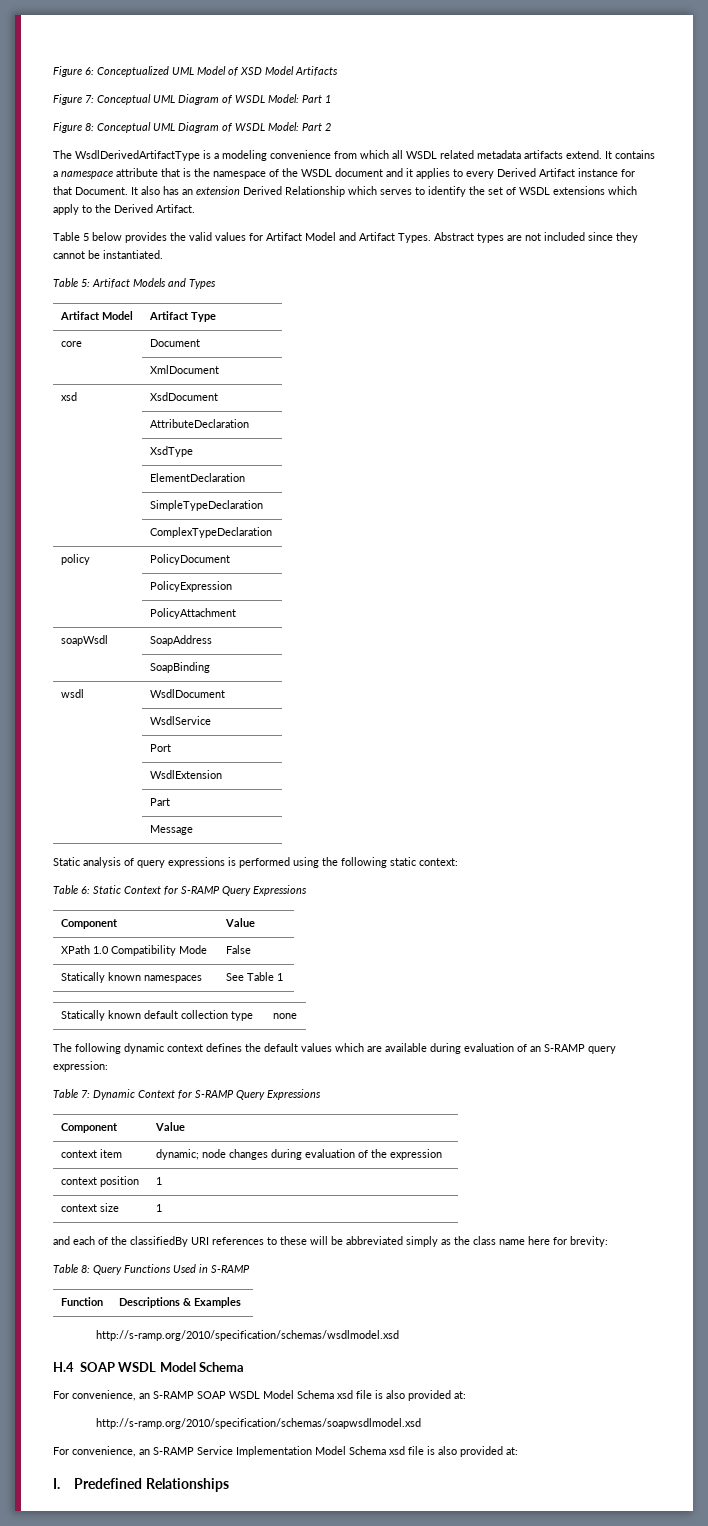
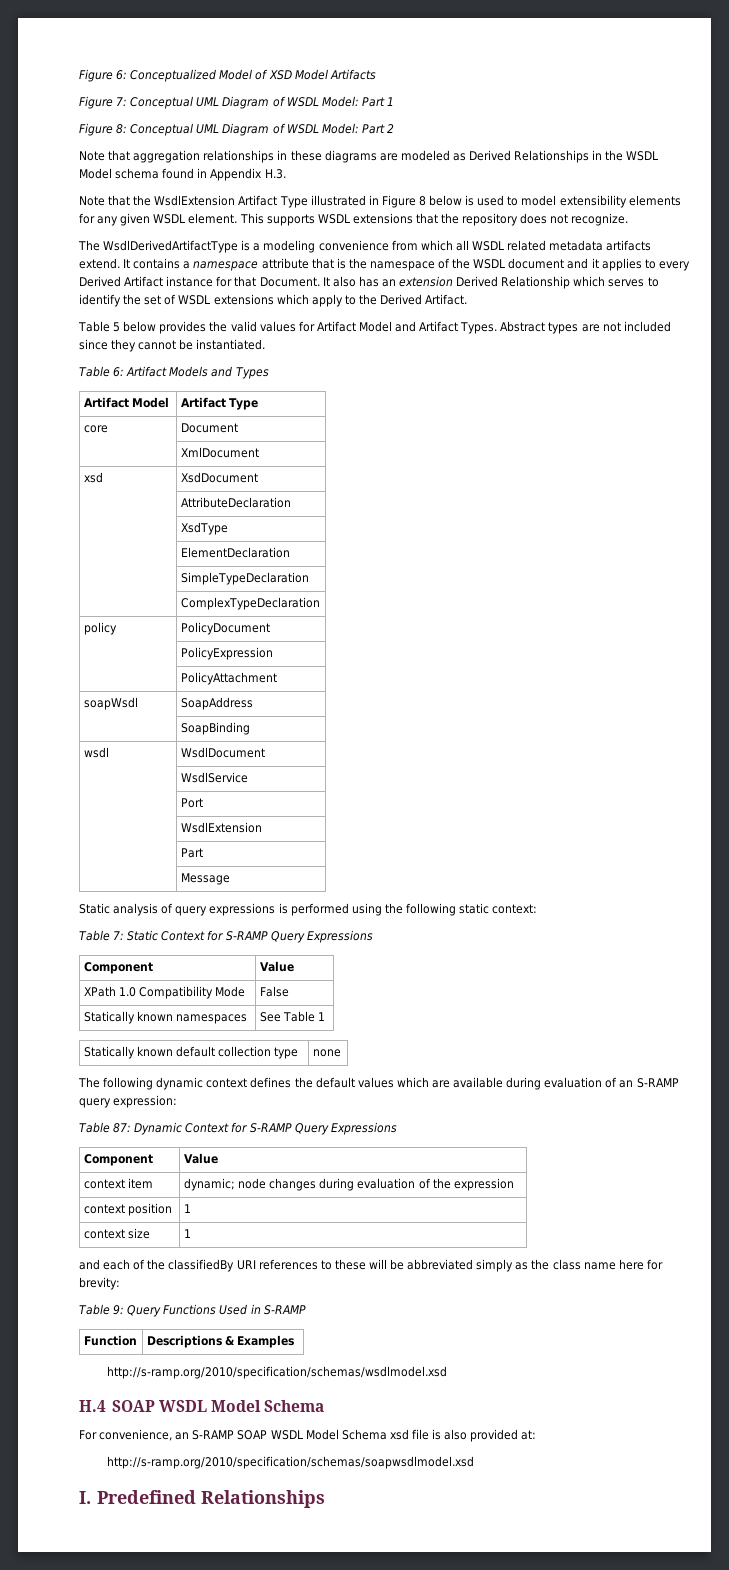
- Figure 6: Conceptualized UML Model of XSD Model Artifacts
+ Figure 6: Conceptualized Model of XSD Model Artifacts
+ Note that aggregation relationships in these diagrams are modeled as Derived Relationships in the WSDL Model schema found in Appendix H.3.
+ Note that the WsdlExtension Artifact Type illustrated in Figure 8 below is used to model extensibility elements for any given WSDL element. This supports WSDL extensions that the repository does not recognize.
- Table 5: Artifact Models and Types
+ Table 6: Artifact Models and Types
- Table 6: Static Context for S-RAMP Query Expressions
+ Table 7: Static Context for S-RAMP Query Expressions
- Table 7: Dynamic Context for S-RAMP Query Expressions
+ Table 87: Dynamic Context for S-RAMP Query Expressions
- Table 8: Query Functions Used in S-RAMP
+ Table 9: Query Functions Used in S-RAMP
- For convenience, an S-RAMP Service Implementation Model Schema xsd file is also provided at:

